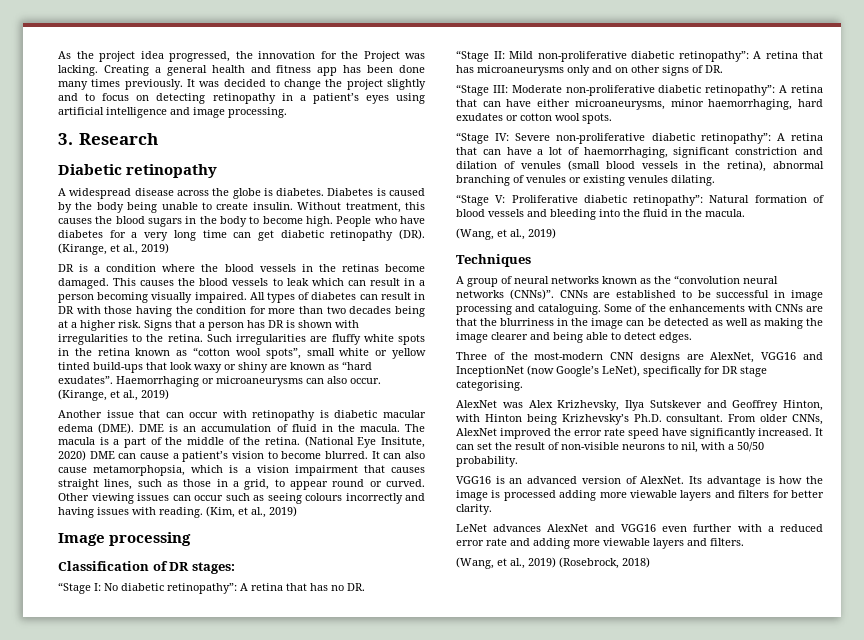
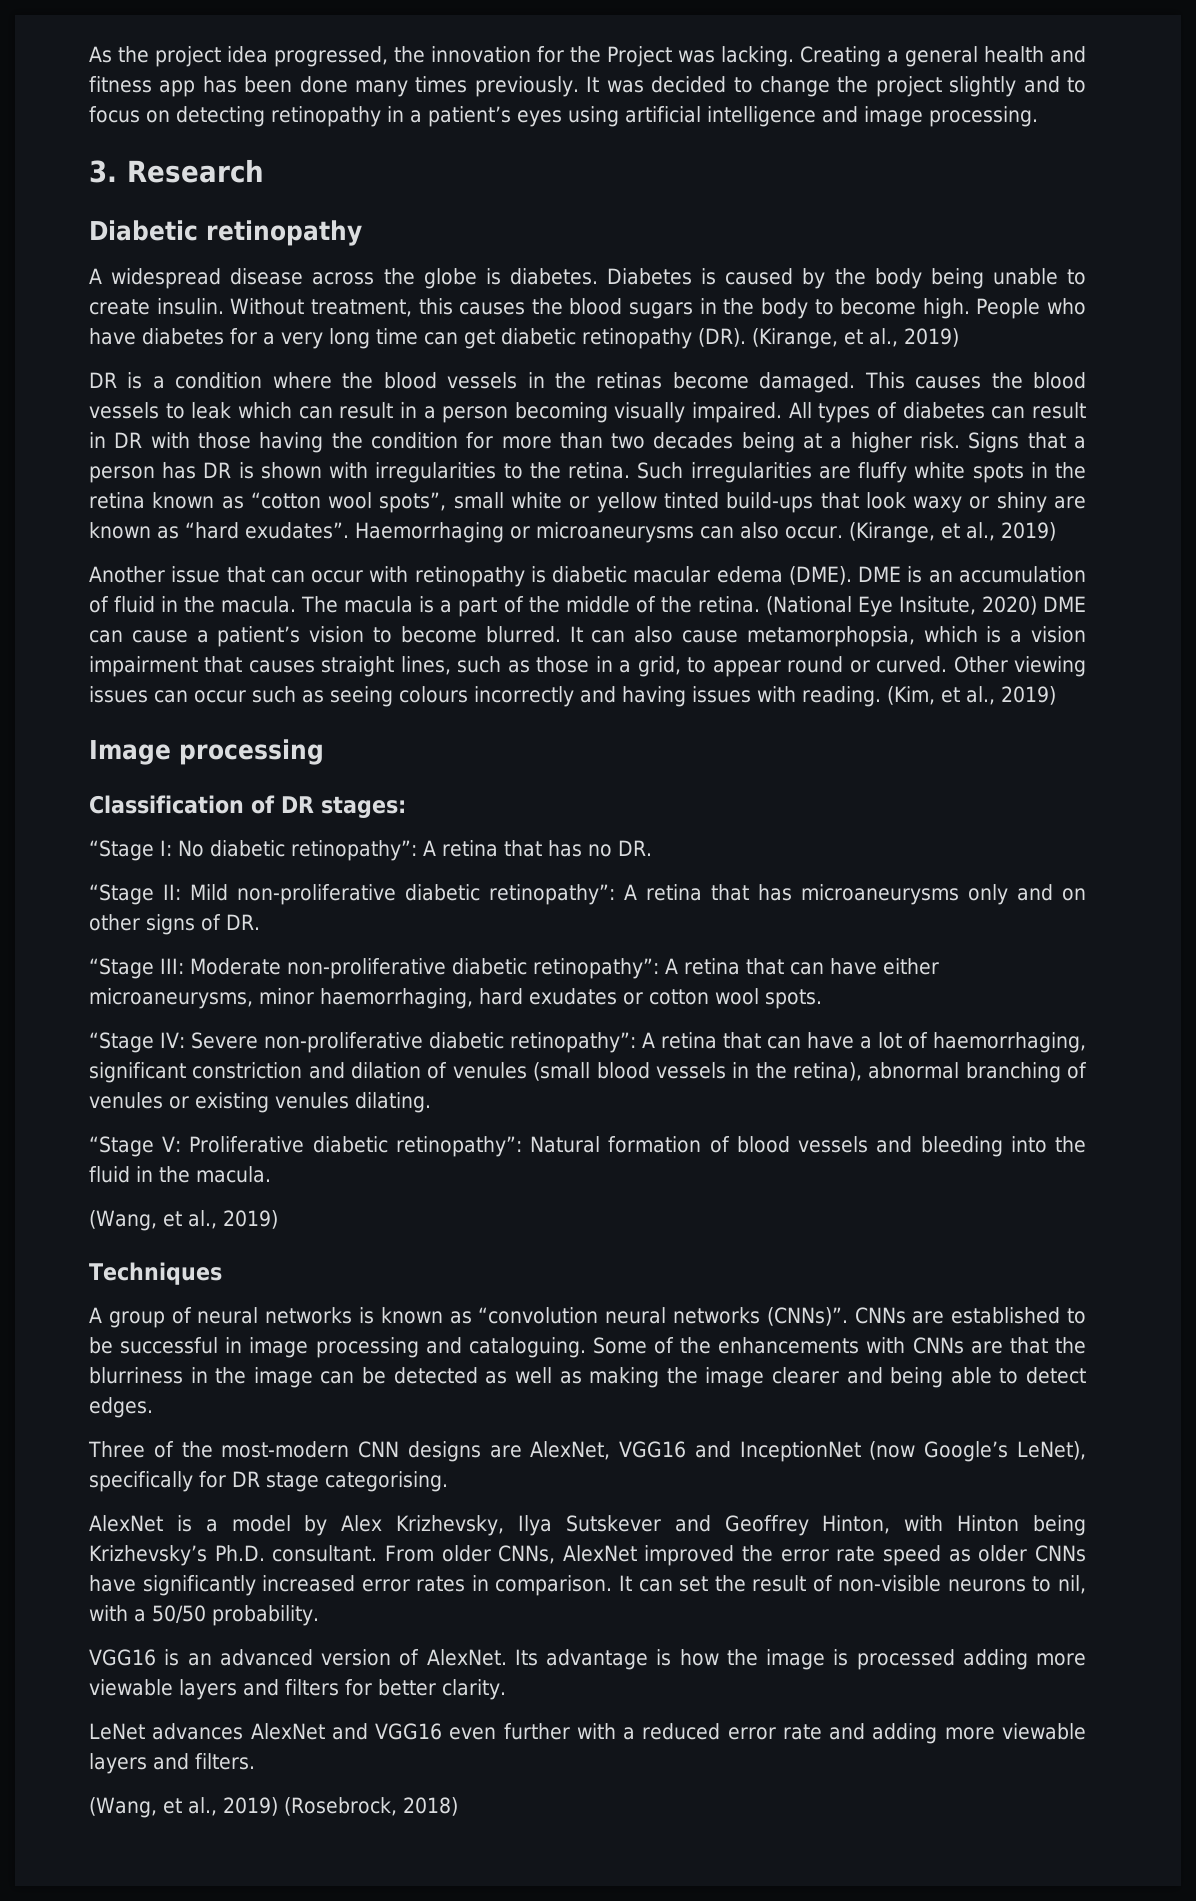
- A group of neural networks known as the “convolution neural networks (CNNs)”.
+ A group of neural networks is known as “convolution neural networks (CNNs)”.
- AlexNet was Alex Krizhevsky, Ilya Sutskever and Geoffrey Hinton, with Hinton being Krizhevsky’s Ph.D. consultant.
+ AlexNet is a model by Alex Krizhevsky, Ilya Sutskever and Geoffrey Hinton, with Hinton being Krizhevsky’s Ph.D. consultant.
- From older CNNs, AlexNet improved the error rate speed have significantly increased.
+ From older CNNs, AlexNet improved the error rate speed as older CNNs have significantly increased error rates in comparison.

